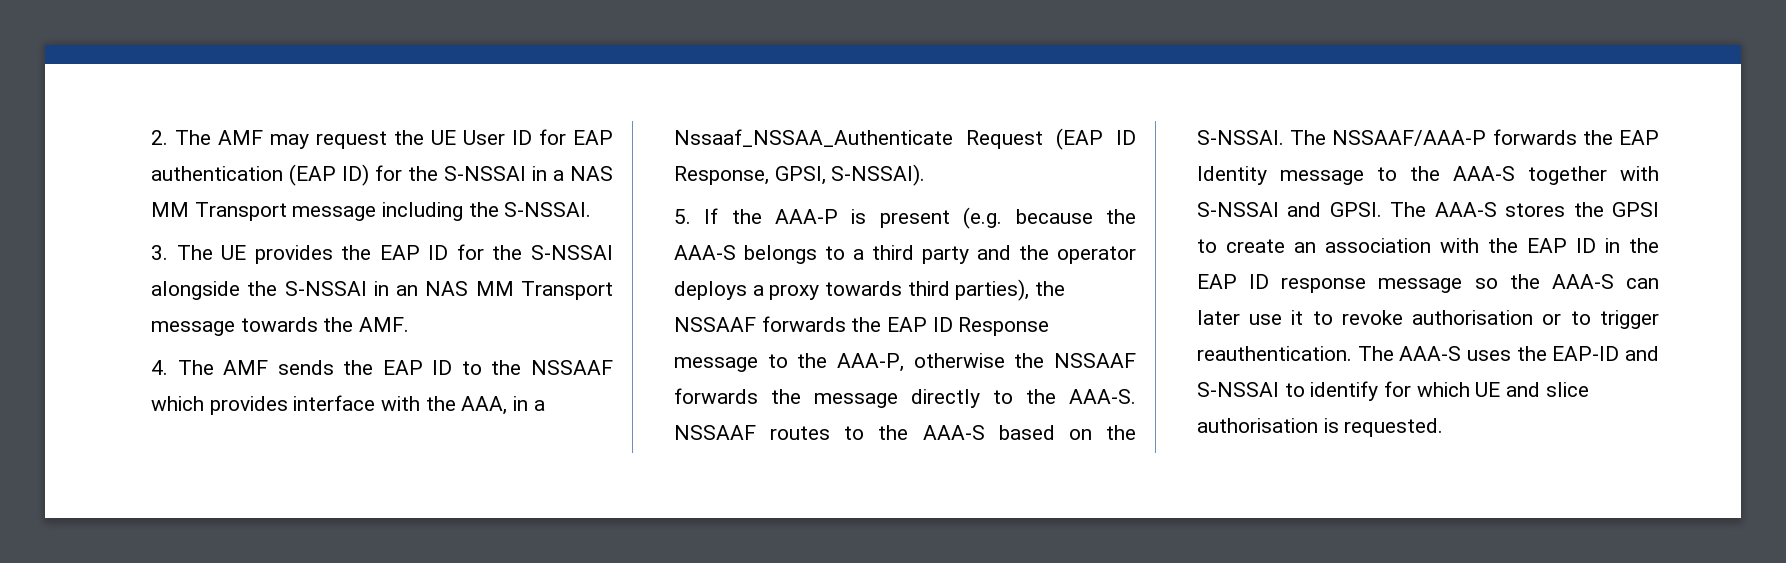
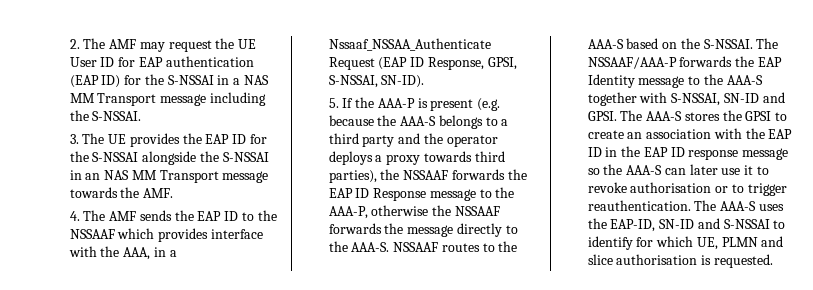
- 4. The AMF sends the EAP ID to the NSSAAF which provides interface with the AAA, in a Nssaaf_NSSAA_Authenticate Request (EAP ID Response, GPSI, S-NSSAI).
+ 4. The AMF sends the EAP ID to the NSSAAF which provides interface with the AAA, in a Nssaaf_NSSAA_Authenticate Request (EAP ID Response, GPSI, S-NSSAI, SN-ID).
- The NSSAAF/AAA-P forwards the EAP Identity message to the AAA-S together with S-NSSAI and GPSI.
+ The NSSAAF/AAA-P forwards the EAP Identity message to the AAA-S together with S-NSSAI, SN-ID and GPSI.
- The AAA-S uses the EAP-ID and S-NSSAI to identify for which UE and slice authorisation is requested.
+ The AAA-S uses the EAP-ID, SN-ID and S-NSSAI to identify for which UE, PLMN and slice authorisation is requested.

